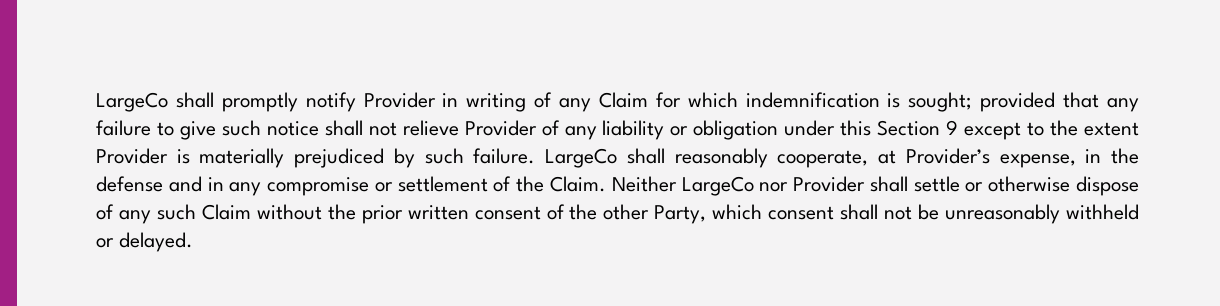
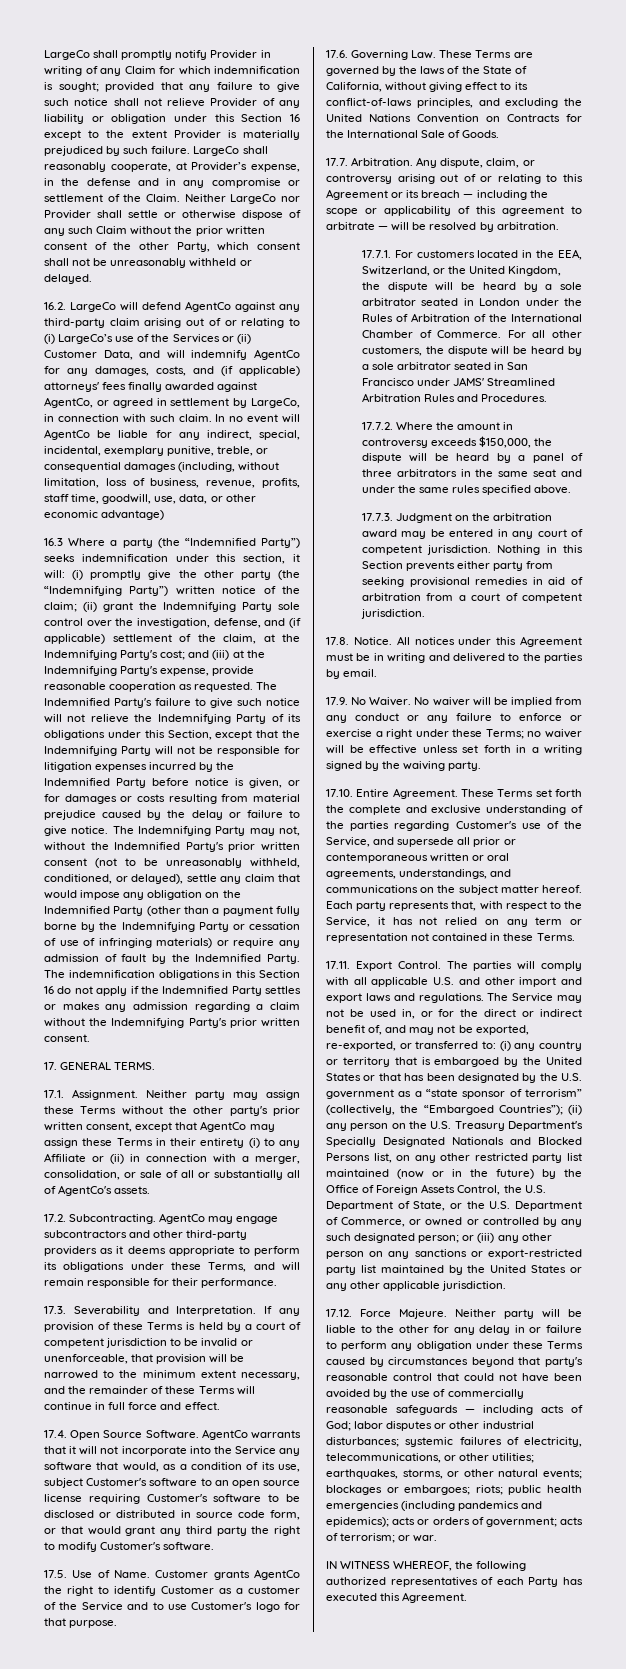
- LargeCo shall promptly notify Provider in writing of any Claim for which indemnification is sought; provided that any failure to give such notice shall not relieve Provider of any liability or obligation under this Section 9 except to the extent Provider is materially prejudiced by such failure.
+ LargeCo shall promptly notify Provider in writing of any Claim for which indemnification is sought; provided that any failure to give such notice shall not relieve Provider of any liability or obligation under this Section 16 except to the extent Provider is materially prejudiced by such failure.
+ 16.2. LargeCo will defend AgentCo against any third-party claim arising out of or relating to (i) LargeCo’s use of the Services or (ii) Customer Data, and will indemnify AgentCo for any damages, costs, and (if applicable) attorneys' fees finally awarded against AgentCo, or agreed in settlement by LargeCo, in connection with such claim. In no event will AgentCo be liable for any indirect, special, incidental, exemplary punitive, treble, or consequential damages (including, without limitation, loss of business, revenue, profits, staff time, goodwill, use, data, or other economic advantage)
+ 16.3 Where a party (the “Indemnified Party”) seeks indemnification under this section, it will: (i) promptly give the other party (the “Indemnifying Party”) written notice of the claim; (ii) grant the Indemnifying Party sole control over the investigation, defense, and (if applicable) settlement of the claim, at the Indemnifying Party's cost; and (iii) at the Indemnifying Party's expense, provide reasonable cooperation as requested. The Indemnified Party's failure to give such notice will not relieve the Indemnifying Party of its obligations under this Section, except that the Indemnifying Party will not be responsible for litigation expenses incurred by the Indemnified Party before notice is given, or for damages or costs resulting from material prejudice caused by the delay or failure to give notice. The Indemnifying Party may not, without the Indemnified Party's prior written consent (not to be unreasonably withheld, conditioned, or delayed), settle any claim that would impose any obligation on the Indemnified Party (other than a payment fully borne by the Indemnifying Party or cessation of use of infringing materials) or require any admission of fault by the Indemnified Party. The indemnification obligations in this Section 16 do not apply if the Indemnified Party settles or makes any admission regarding a claim without the Indemnifying Party's prior written consent.
+ 17. GENERAL TERMS.
+ 17.1. Assignment. Neither party may assign these Terms without the other party's prior written consent, except that AgentCo may assign these Terms in their entirety (i) to any Affiliate or (ii) in connection with a merger, consolidation, or sale of all or substantially all of AgentCo's assets.
+ 17.2. Subcontracting. AgentCo may engage subcontractors and other third-party providers as it deems appropriate to perform its obligations under these Terms, and will remain responsible for their performance.
+ 17.3. Severability and Interpretation. If any provision of these Terms is held by a court of competent jurisdiction to be invalid or unenforceable, that provision will be narrowed to the minimum extent necessary, and the remainder of these Terms will continue in full force and effect.
+ 17.4. Open Source Software. AgentCo warrants that it will not incorporate into the Service any software that would, as a condition of its use, subject Customer's software to an open source license requiring Customer's software to be disclosed or distributed in source code form, or that would grant any third party the right to modify Customer's software.
+ 17.5. Use of Name. Customer grants AgentCo the right to identify Customer as a customer of the Service and to use Customer's logo for that purpose.
+ 17.6. Governing Law. These Terms are governed by the laws of the State of California, without giving effect to its conflict-of-laws principles, and excluding the United Nations Convention on Contracts for the International Sale of Goods.
+ 17.7. Arbitration. Any dispute, claim, or controversy arising out of or relating to this Agreement or its breach — including the scope or applicability of this agreement to arbitrate — will be resolved by arbitration.
+ 17.7.1. For customers located in the EEA, Switzerland, or the United Kingdom, the dispute will be heard by a sole arbitrator seated in London under the Rules of Arbitration of the International Chamber of Commerce. For all other customers, the dispute will be heard by a sole arbitrator seated in San Francisco under JAMS' Streamlined Arbitration Rules and Procedures.
+ 17.7.2. Where the amount in controversy exceeds $150,000, the dispute will be heard by a panel of three arbitrators in the same seat and under the same rules specified above.
+ 17.7.3. Judgment on the arbitration award may be entered in any court of competent jurisdiction. Nothing in this Section prevents either party from seeking provisional remedies in aid of arbitration from a court of competent jurisdiction.
+ 17.8. Notice. All notices under this Agreement must be in writing and delivered to the parties by email.
+ 17.9. No Waiver. No waiver will be implied from any conduct or any failure to enforce or exercise a right under these Terms; no waiver will be effective unless set forth in a writing signed by the waiving party.
+ 17.10. Entire Agreement. These Terms set forth the complete and exclusive understanding of the parties regarding Customer's use of the Service, and supersede all prior or contemporaneous written or oral agreements, understandings, and communications on the subject matter hereof. Each party represents that, with respect to the Service, it has not relied on any term or representation not contained in these Terms.
+ 17.11. Export Control. The parties will comply with all applicable U.S. and other import and export laws and regulations. The Service may not be used in, or for the direct or indirect benefit of, and may not be exported, re-exported, or transferred to: (i) any country or territory that is embargoed by the United States or that has been designated by the U.S. government as a “state sponsor of terrorism” (collectively, the “Embargoed Countries”); (ii) any person on the U.S. Treasury Department's Specially Designated Nationals and Blocked Persons list, on any other restricted party list maintained (now or in the future) by the Office of Foreign Assets Control, the U.S. Department of State, or the U.S. Department of Commerce, or owned or controlled by any such designated person; or (iii) any other person on any sanctions or export-restricted party list maintained by the United States or any other applicable jurisdiction.
+ 17.12. Force Majeure. Neither party will be liable to the other for any delay in or failure to perform any obligation under these Terms caused by circumstances beyond that party's reasonable control that could not have been avoided by the use of commercially reasonable safeguards — including acts of God; labor disputes or other industrial disturbances; systemic failures of electricity, telecommunications, or other utilities; earthquakes, storms, or other natural events; blockages or embargoes; riots; public health emergencies (including pandemics and epidemics); acts or orders of government; acts of terrorism; or war.
+ IN WITNESS WHEREOF, the following authorized representatives of each Party has executed this Agreement.

